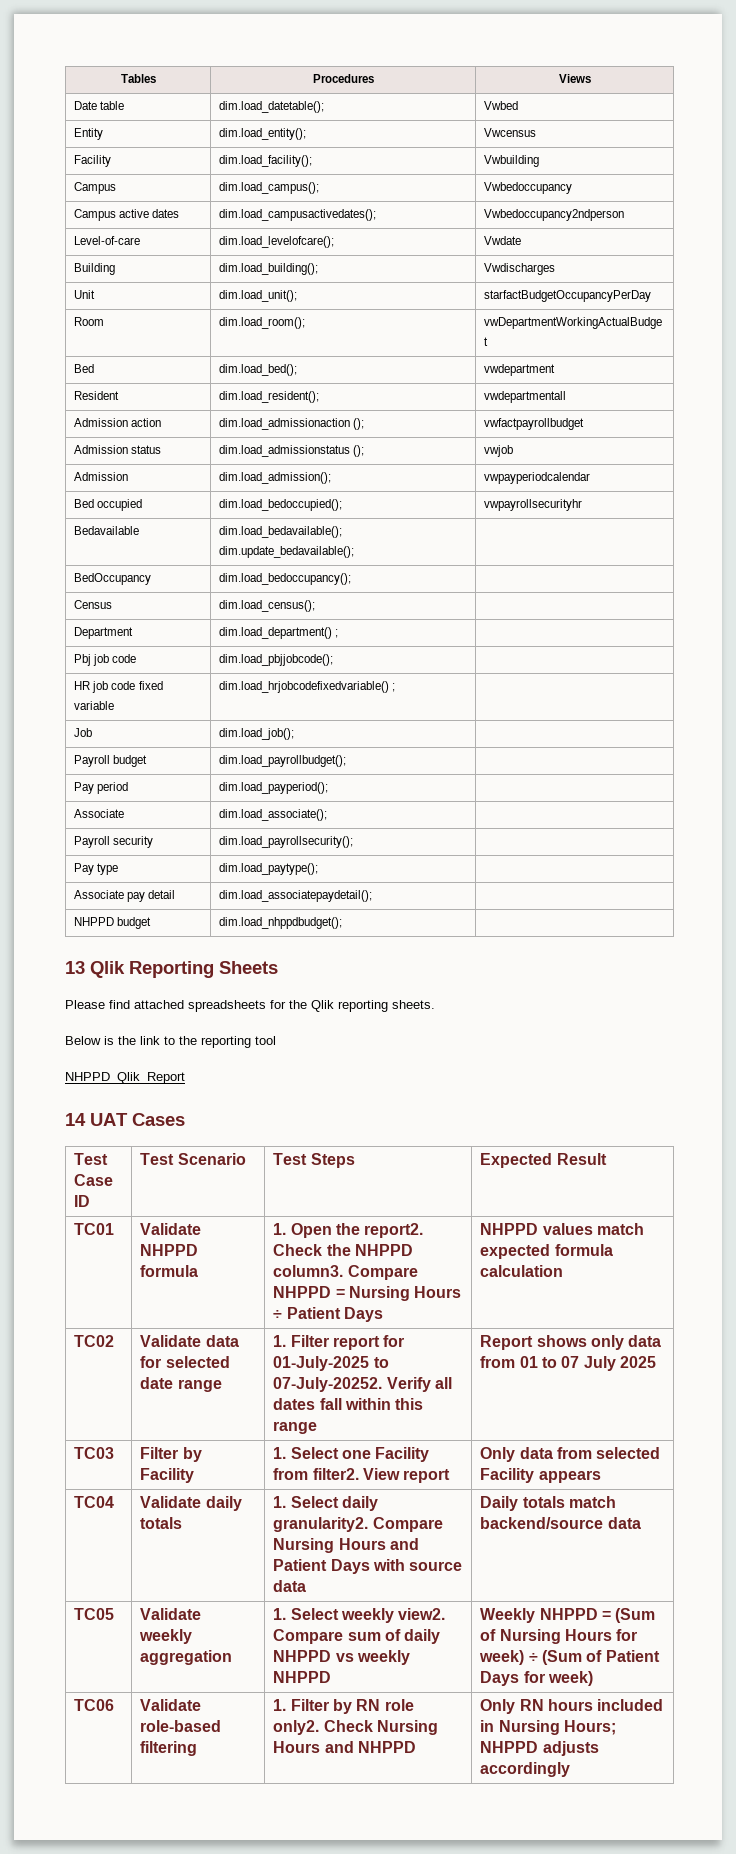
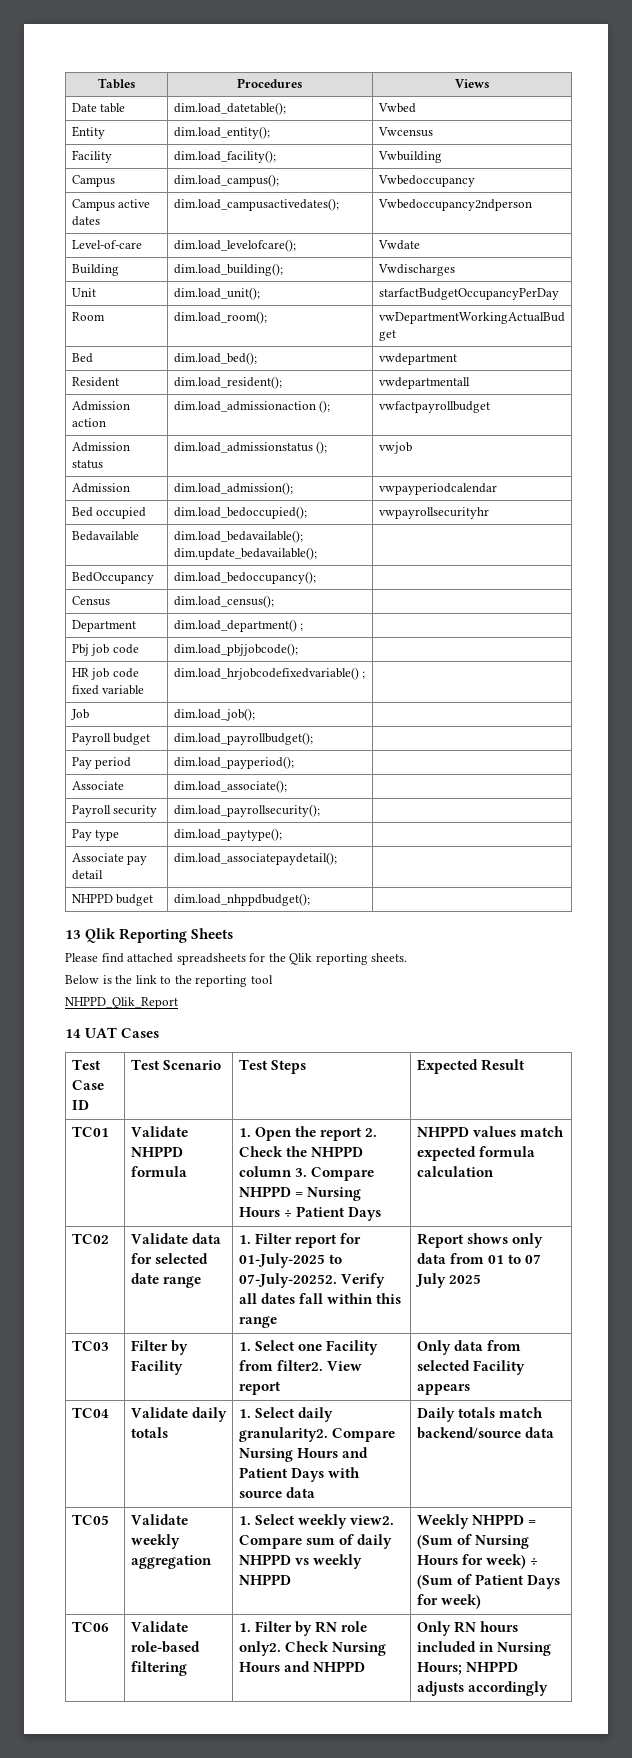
- TC01 | Validate NHPPD formula | 1. Open the report2. Check the NHPPD column3. Compare NHPPD = Nursing Hours ÷ Patient Days | NHPPD values match expected formula calculation
+ TC01 | Validate NHPPD formula | 1. Open the report 2. Check the NHPPD column 3. Compare NHPPD = Nursing Hours ÷ Patient Days | NHPPD values match expected formula calculation

